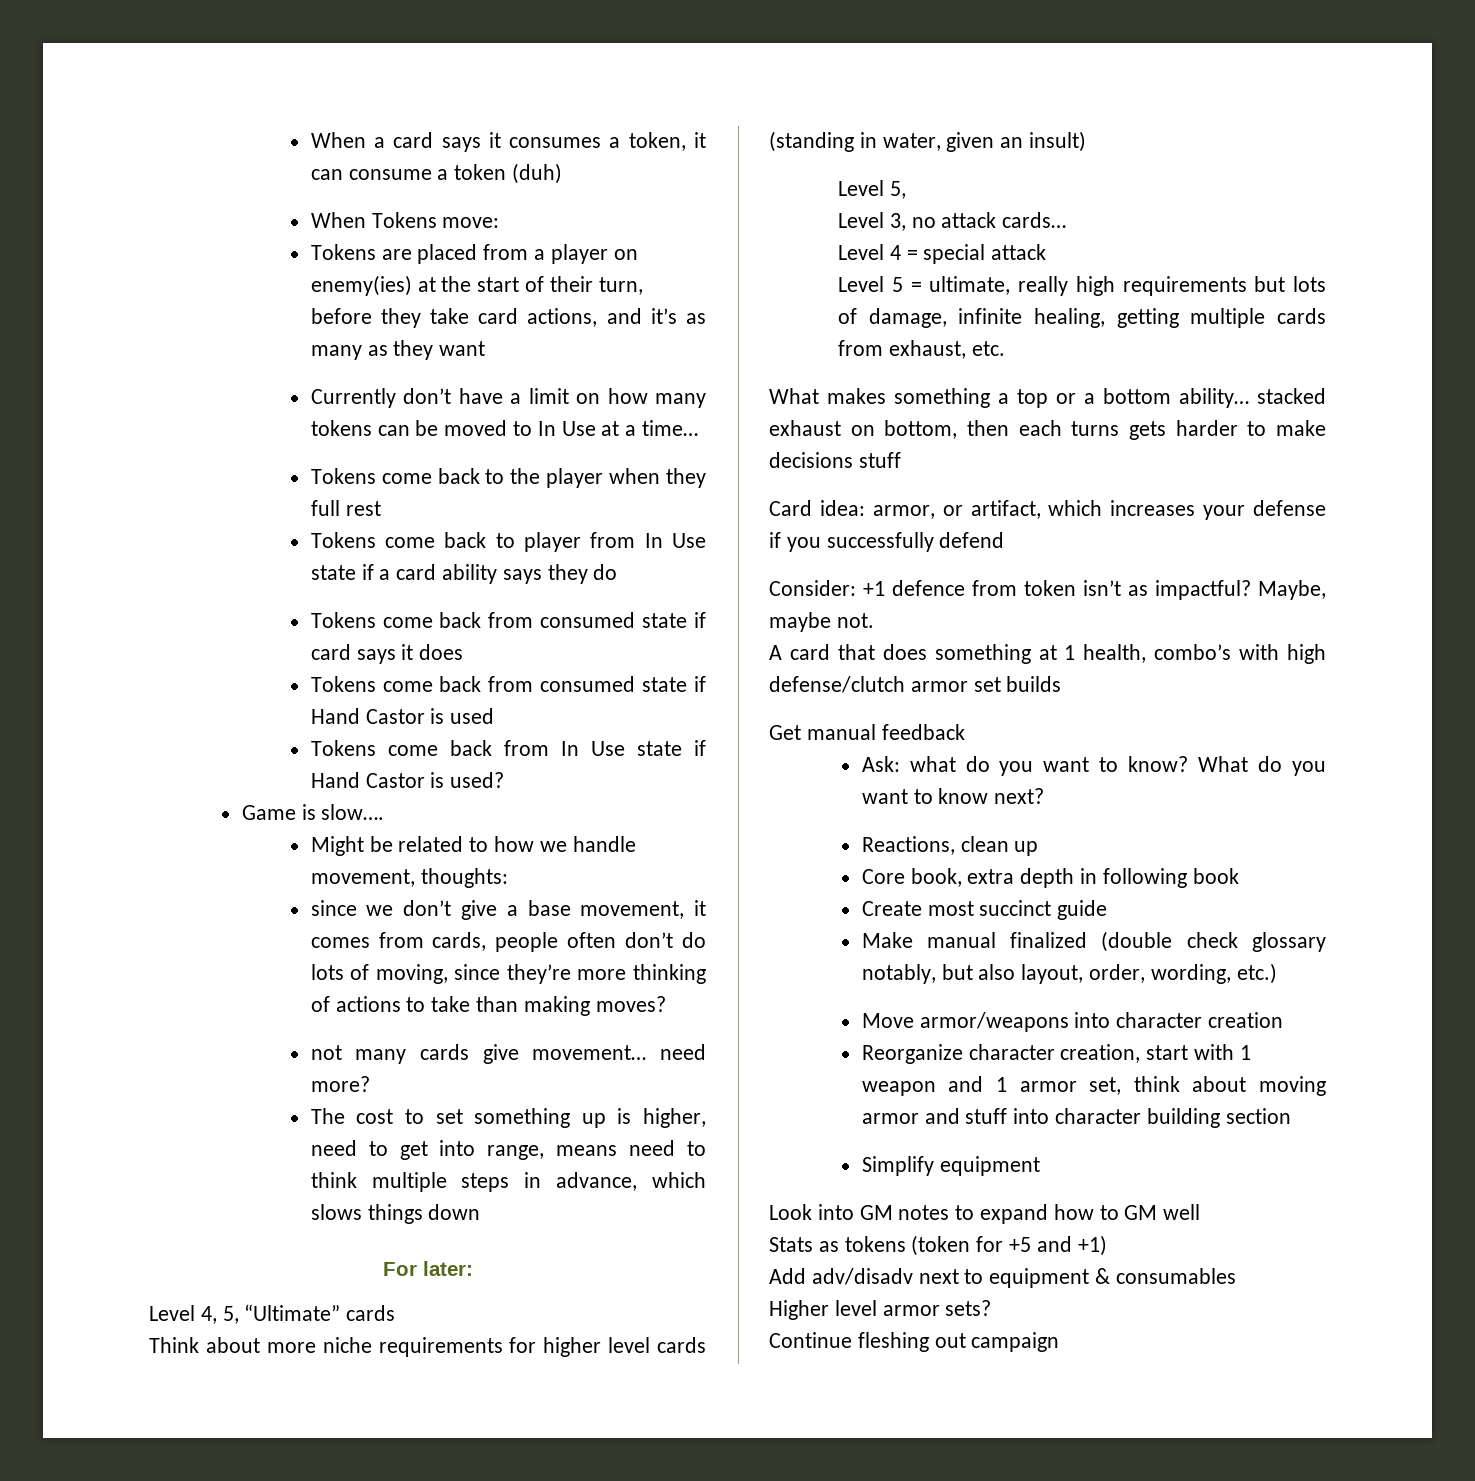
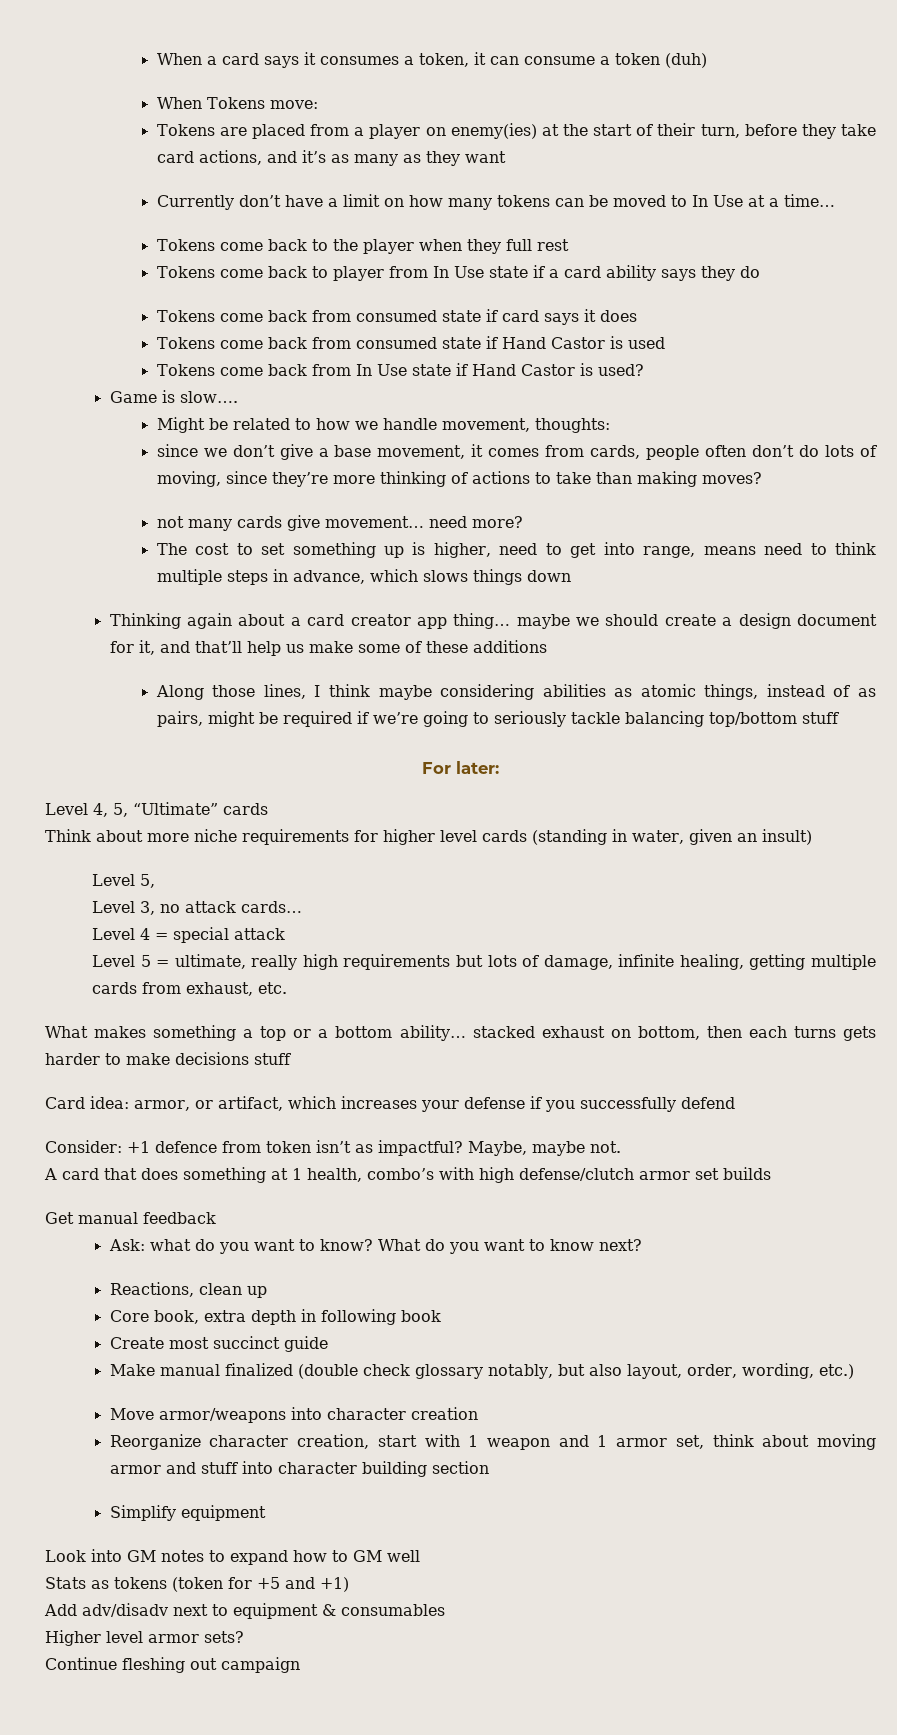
+ Thinking again about a card creator app thing… maybe we should create a design document for it, and that’ll help us make some of these additions
+ Along those lines, I think maybe considering abilities as atomic things, instead of as pairs, might be required if we’re going to seriously tackle balancing top/bottom stuff

